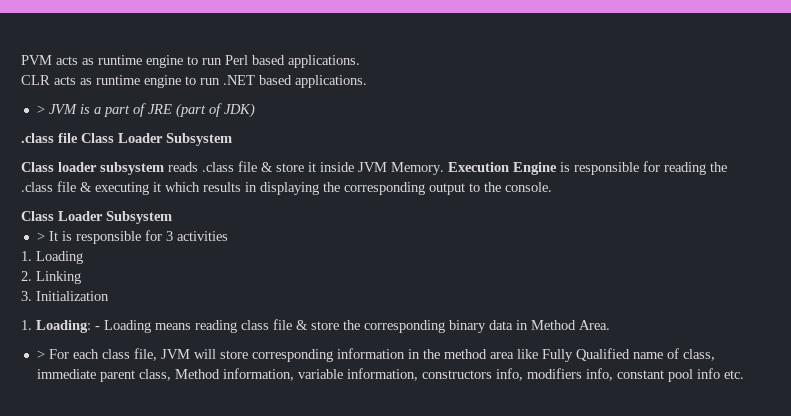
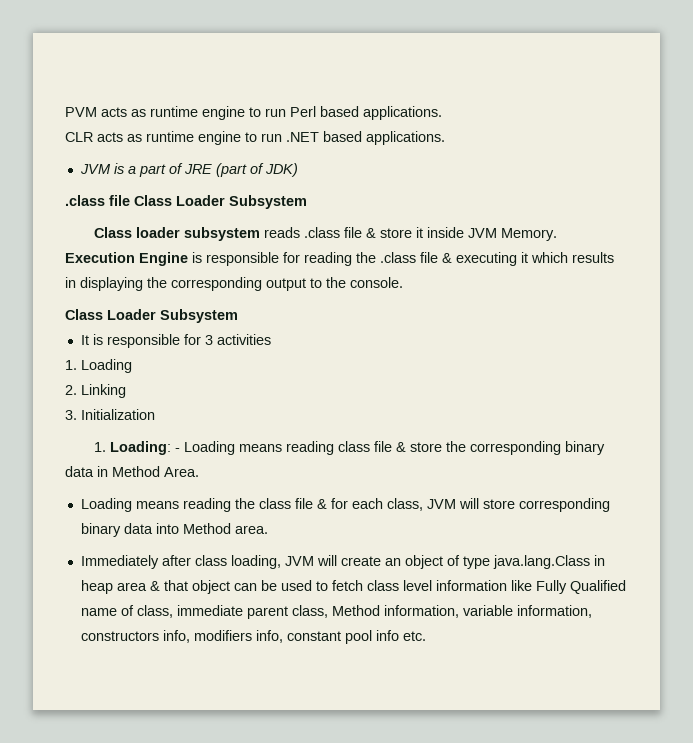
- > JVM is a part of JRE (part of JDK)
+ JVM is a part of JRE (part of JDK)
- > It is responsible for 3 activities
+ It is responsible for 3 activities
- > For each class file, JVM will store corresponding information in the method area like Fully Qualified name of class, immediate parent class, Method information, variable information, constructors info, modifiers info, constant pool info etc.
+ Loading means reading the class file & for each class, JVM will store corresponding binary data into Method area.
+ Immediately after class loading, JVM will create an object of type java.lang.Class in heap area & that object can be used to fetch class level information like Fully Qualified name of class, immediate parent class, Method information, variable information, constructors info, modifiers info, constant pool info etc.

